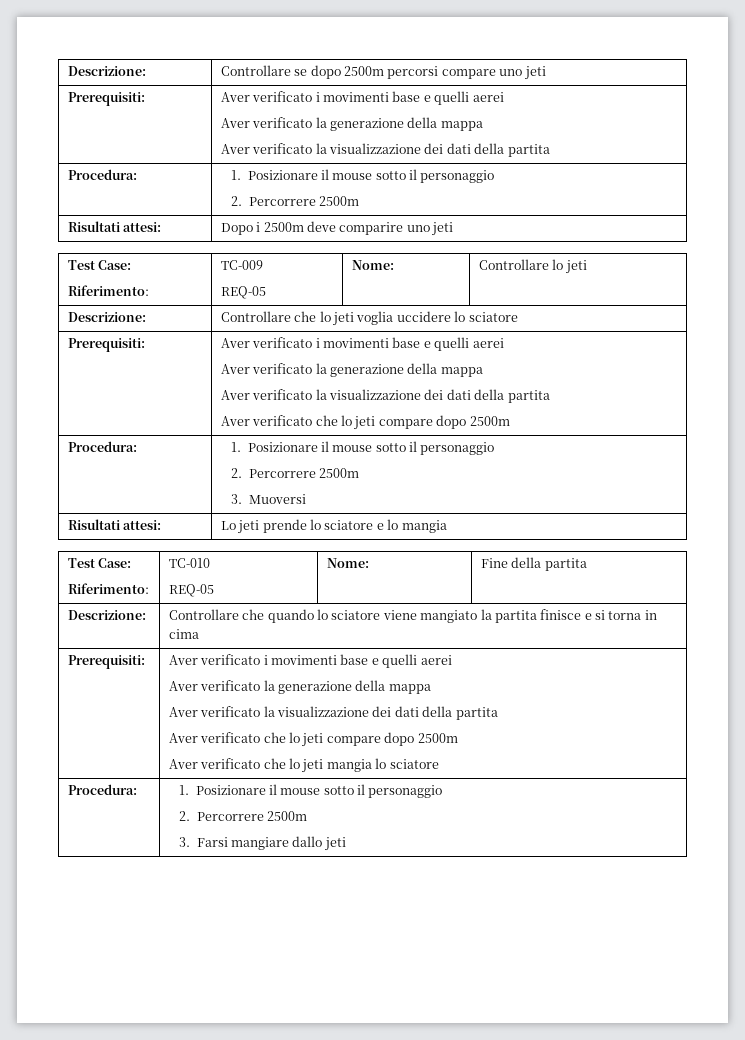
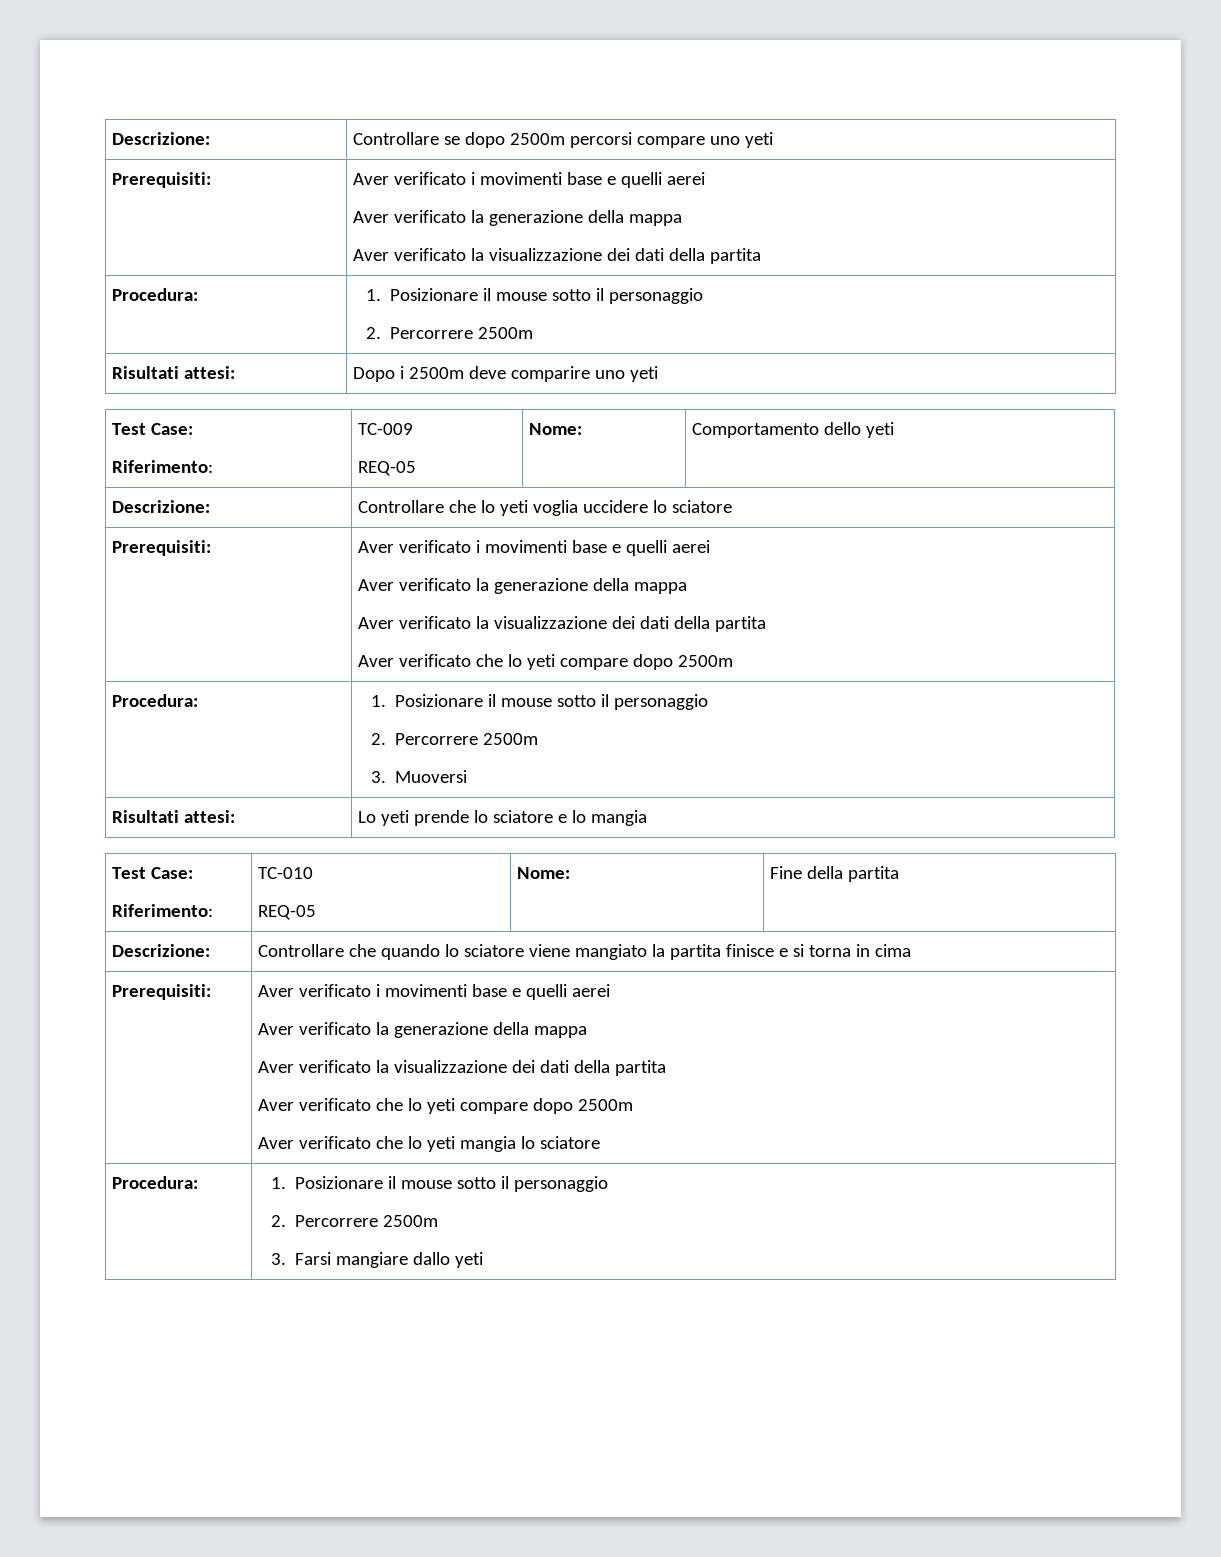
- Descrizione: | Controllare se dopo 2500m percorsi compare uno jeti
+ Descrizione: | Controllare se dopo 2500m percorsi compare uno yeti
- Risultati attesi: | Dopo i 2500m deve comparire uno jeti
+ Risultati attesi: | Dopo i 2500m deve comparire uno yeti
  Test Case:
  Riferimento: | TC-009
- REQ-05 | Nome: | Controllare lo jeti
+ REQ-05 | Nome: | Comportamento dello yeti
- Descrizione: | Controllare che lo jeti voglia uccidere lo sciatore
+ Descrizione: | Controllare che lo yeti voglia uccidere lo sciatore
  Prerequisiti: | Aver verificato i movimenti base e quelli aerei
  Aver verificato la generazione della mappa
  Aver verificato la visualizzazione dei dati della partita
- Aver verificato che lo jeti compare dopo 2500m
+ Aver verificato che lo yeti compare dopo 2500m
- Risultati attesi: | Lo jeti prende lo sciatore e lo mangia
+ Risultati attesi: | Lo yeti prende lo sciatore e lo mangia
  Descrizione: | Controllare che quando lo sciatore viene mangiato la partita finisce e si torna in cima
  Prerequisiti: | Aver verificato i movimenti base e quelli aerei
  Aver verificato la generazione della mappa
  Aver verificato la visualizzazione dei dati della partita
- Aver verificato che lo jeti compare dopo 2500m
- Aver verificato che lo jeti mangia lo sciatore
+ Aver verificato che lo yeti compare dopo 2500m
+ Aver verificato che lo yeti mangia lo sciatore
  Procedura: | 1. Posizionare il mouse sotto il personaggio
  2. Percorrere 2500m
- 3. Farsi mangiare dallo jeti
+ 3. Farsi mangiare dallo yeti

